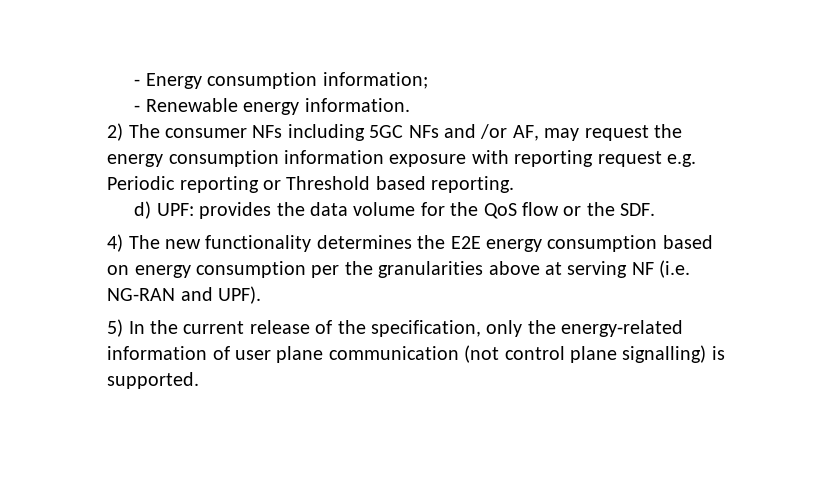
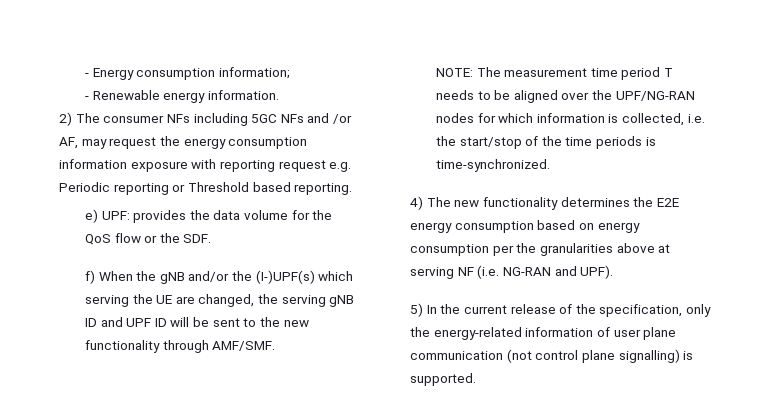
- d) UPF: provides the data volume for the QoS flow or the SDF.
+ e) UPF: provides the data volume for the QoS flow or the SDF.
+ f) When the gNB and/or the (I-)UPF(s) which serving the UE are changed, the serving gNB ID and UPF ID will be sent to the new functionality through AMF/SMF.
+ NOTE: The measurement time period T needs to be aligned over the UPF/NG-RAN nodes for which information is collected, i.e. the start/stop of the time periods is time-synchronized.

